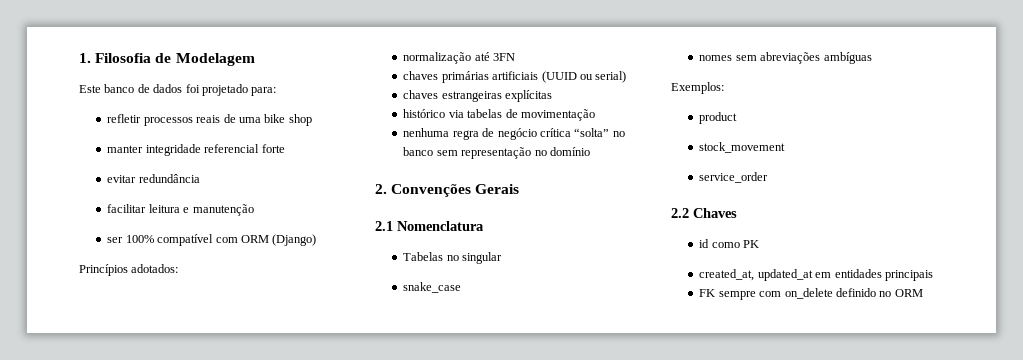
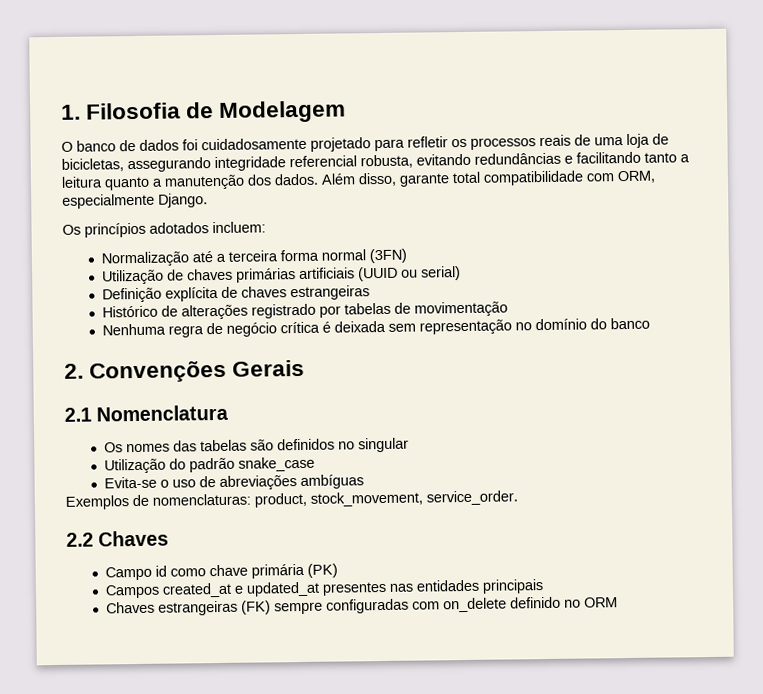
- Este banco de dados foi projetado para:
- refletir processos reais de uma bike shop
- manter integridade referencial forte
- evitar redundância
- facilitar leitura e manutenção
- ser 100% compatível com ORM (Django)
- Princípios adotados:
- normalização até 3FN
- chaves primárias artificiais (UUID ou serial)
+ O banco de dados foi cuidadosamente projetado para refletir os processos reais de uma loja de bicicletas, assegurando integridade referencial robusta, evitando redundâncias e facilitando tanto a leitura quanto a manutenção dos dados. Além disso, garante total compatibilidade com ORM, especialmente Django.
+ Os princípios adotados incluem:
+ Normalização até a terceira forma normal (3FN)
+ Utilização de chaves primárias artificiais (UUID ou serial)
- chaves estrangeiras explícitas
- histórico via tabelas de movimentação
+ Definição explícita de chaves estrangeiras
+ Histórico de alterações registrado por tabelas de movimentação
- nenhuma regra de negócio crítica “solta” no banco sem representação no domínio
+ Nenhuma regra de negócio crítica é deixada sem representação no domínio do banco
- Tabelas no singular
- snake_case
- nomes sem abreviações ambíguas
- Exemplos:
- product
- stock_movement
- service_order
+ Os nomes das tabelas são definidos no singular
+ Utilização do padrão snake_case
+ Evita-se o uso de abreviações ambíguas
+ Exemplos de nomenclaturas: product, stock_movement, service_order.
- id como PK
- created_at, updated_at em entidades principais
- FK sempre com on_delete definido no ORM
+ Campo id como chave primária (PK)
+ Campos created_at e updated_at presentes nas entidades principais
+ Chaves estrangeiras (FK) sempre configuradas com on_delete definido no ORM

